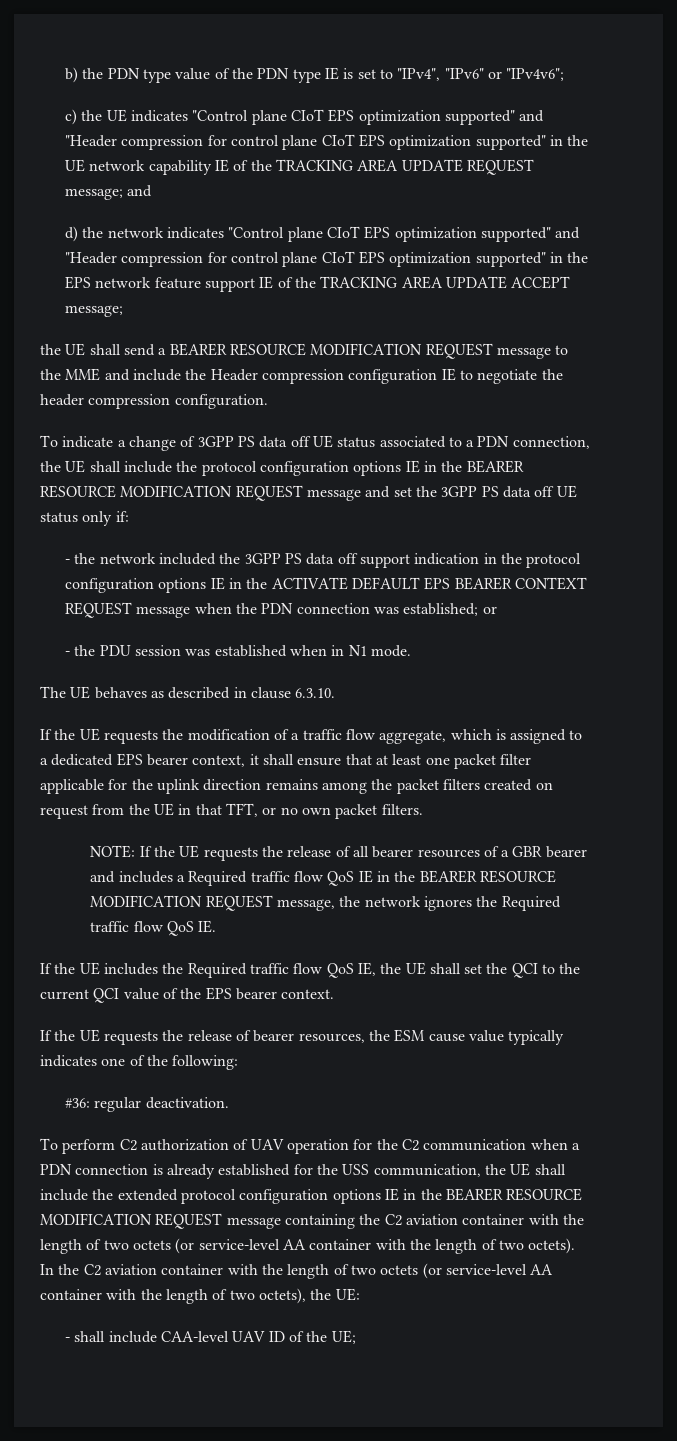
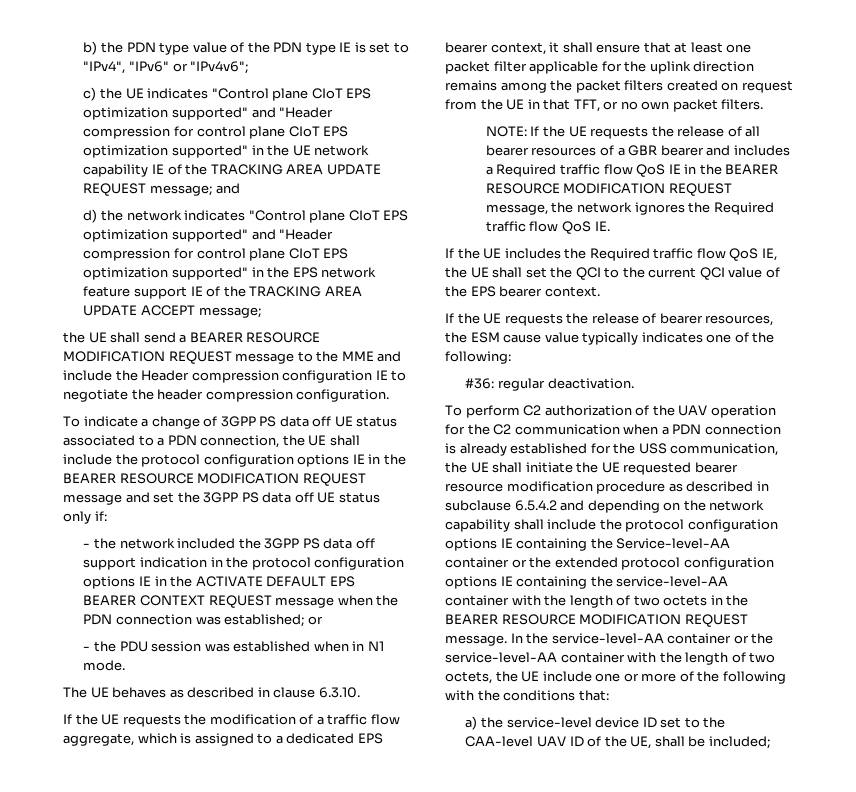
- To perform C2 authorization of UAV operation for the C2 communication when a PDN connection is already established for the USS communication, the UE shall include the extended protocol configuration options IE in the BEARER RESOURCE MODIFICATION REQUEST message containing the C2 aviation container with the length of two octets (or service-level AA container with the length of two octets). In the C2 aviation container with the length of two octets (or service-level AA container with the length of two octets), the UE:
- - shall include CAA-level UAV ID of the UE;
+ To perform C2 authorization of the UAV operation for the C2 communication when a PDN connection is already established for the USS communication, the UE shall initiate the UE requested bearer resource modification procedure as described in subclause 6.5.4.2 and depending on the network capability shall include the protocol configuration options IE containing the Service-level-AA container or the extended protocol configuration options IE containing the service-level-AA container with the length of two octets in the BEARER RESOURCE MODIFICATION REQUEST message. In the service-level-AA container or the service-level-AA container with the length of two octets, the UE include one or more of the following with the conditions that:
+ a) the service-level device ID set to the CAA-level UAV ID of the UE, shall be included;

